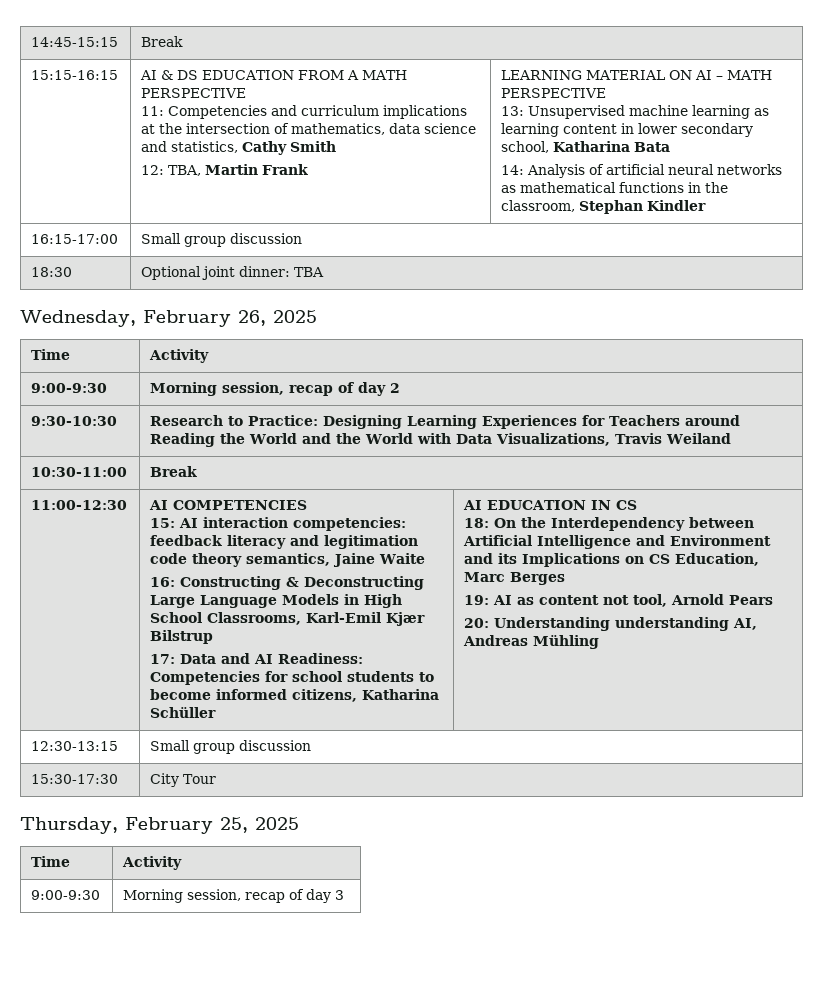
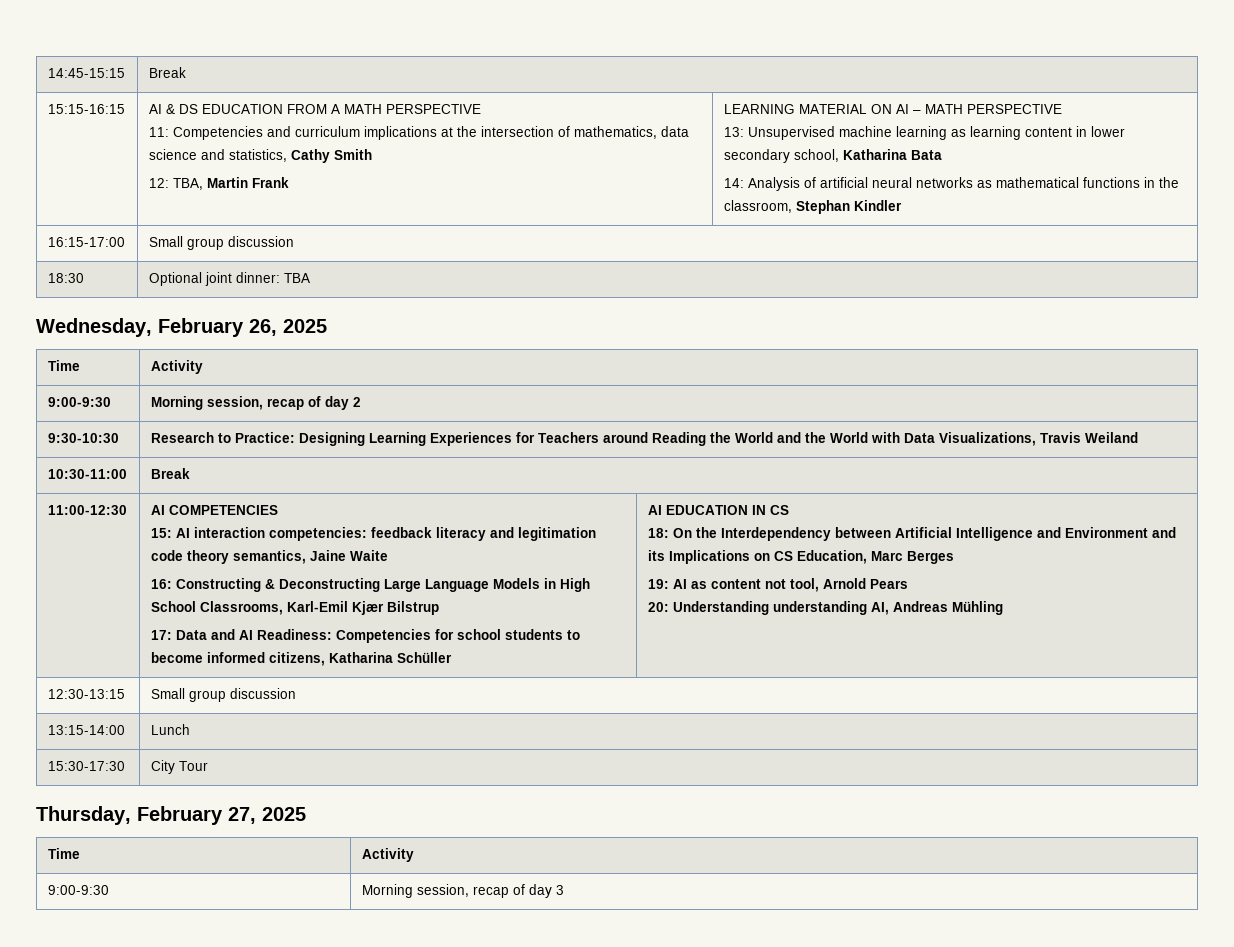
+ 13:15-14:00 | Lunch
- Thursday, February 25, 2025
+ Thursday, February 27, 2025

